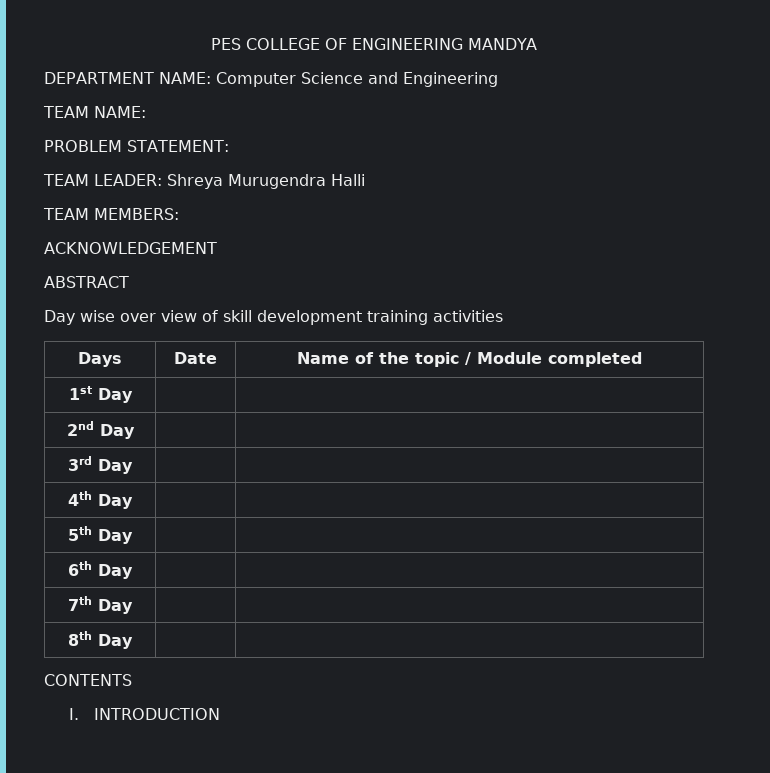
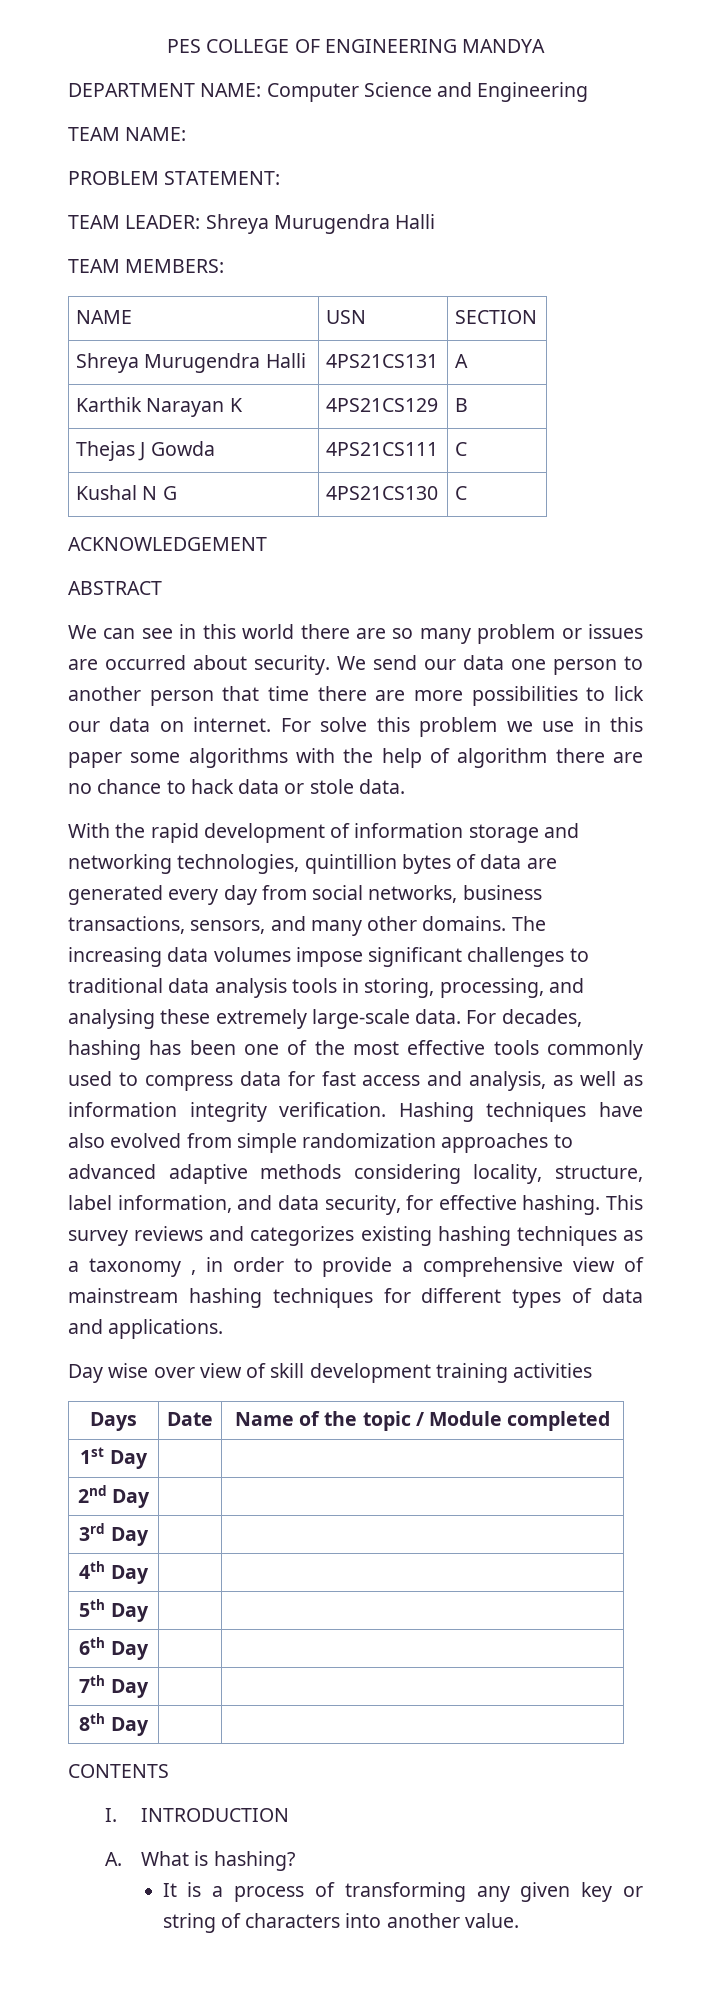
+ NAME | USN | SECTION
+ Shreya Murugendra Halli | 4PS21CS131 | A
+ Karthik Narayan K | 4PS21CS129 | B
+ Thejas J Gowda | 4PS21CS111 | C
+ Kushal N G | 4PS21CS130 | C
  ACKNOWLEDGEMENT
  ABSTRACT
+ We can see in this world there are so many problem or issues are occurred about security. We send our data one person to another person that time there are more possibilities to lick our data on internet. For solve this problem we use in this paper some algorithms with the help of algorithm there are no chance to hack data or stole data.
+ With the rapid development of information storage and networking technologies, quintillion bytes of data are generated every day from social networks, business transactions, sensors, and many other domains. The increasing data volumes impose significant challenges to traditional data analysis tools in storing, processing, and analysing these extremely large-scale data. For decades, hashing has been one of the most effective tools commonly used to compress data for fast access and analysis, as well as information integrity verification. Hashing techniques have also evolved from simple randomization approaches to advanced adaptive methods considering locality, structure, label information, and data security, for effective hashing. This survey reviews and categorizes existing hashing techniques as a taxonomy , in order to provide a comprehensive view of mainstream hashing techniques for different types of data and applications.
+ A. What is hashing?
+ It is a process of transforming any given key or string of characters into another value.

